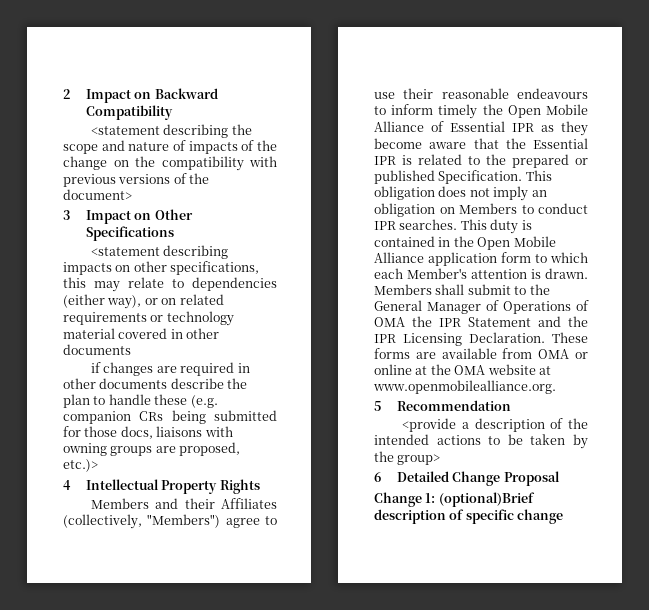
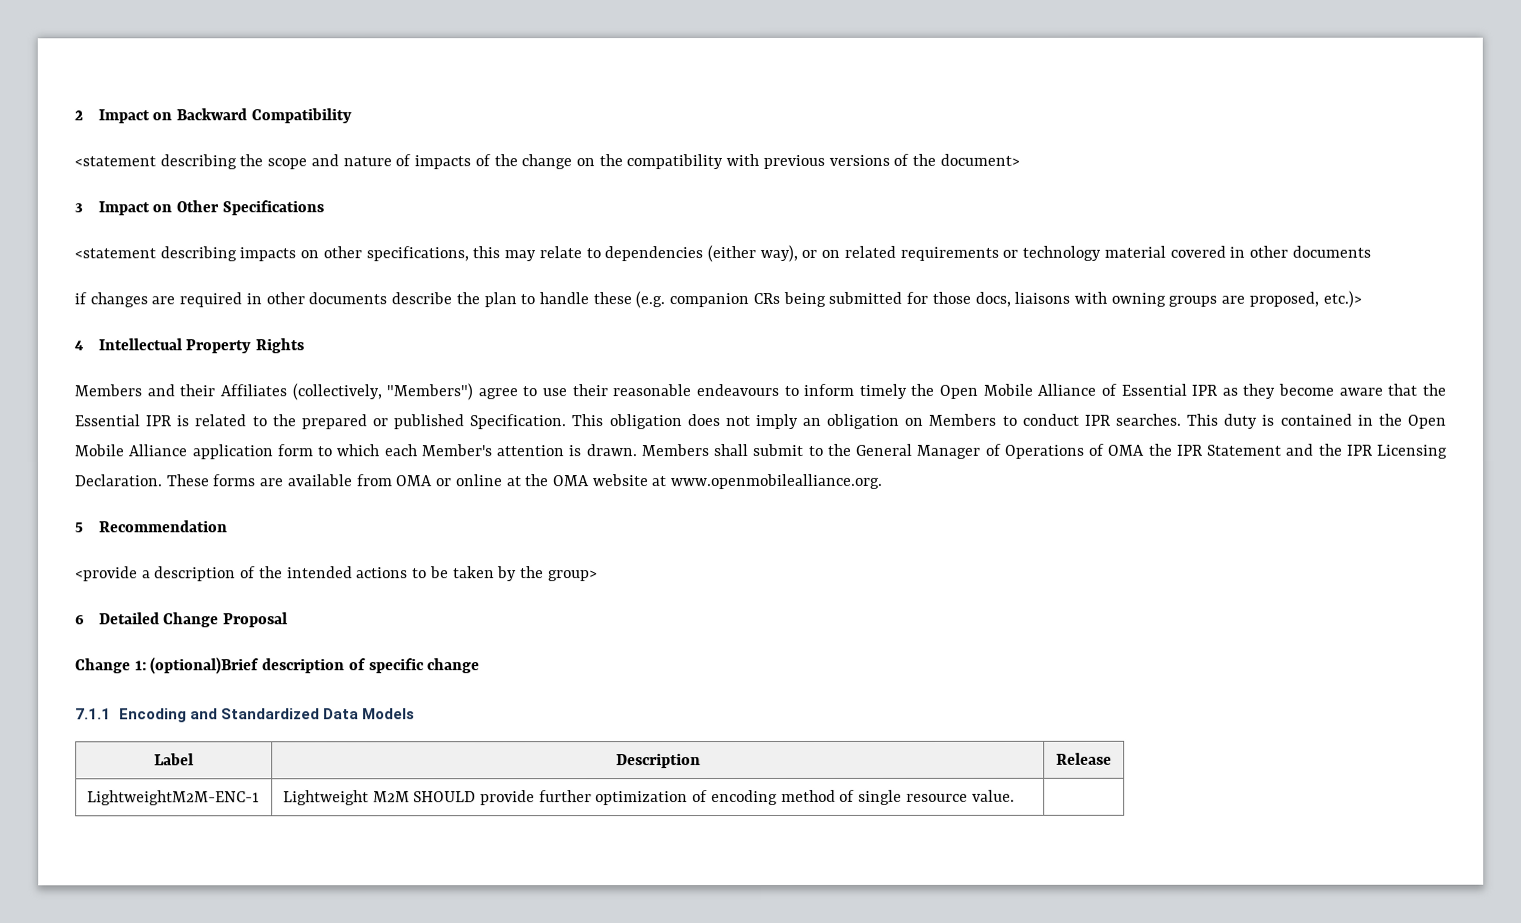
+ 7.1.1 Encoding and Standardized Data Models
+ Label | Description | Release
+ LightweightM2M-ENC-1 | Lightweight M2M SHOULD provide further optimization of encoding method of single resource value. |

